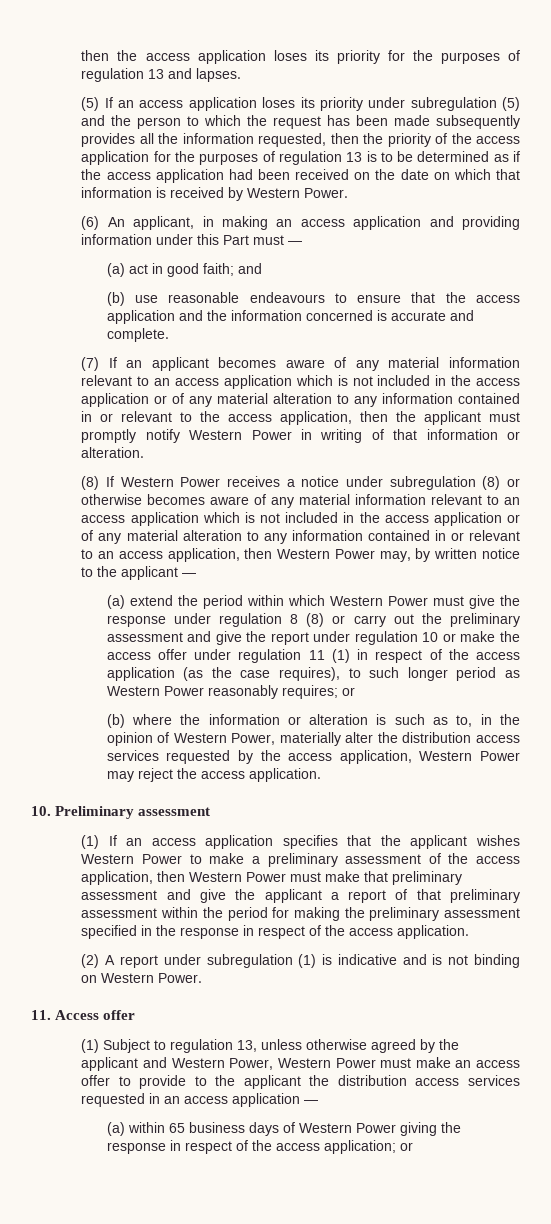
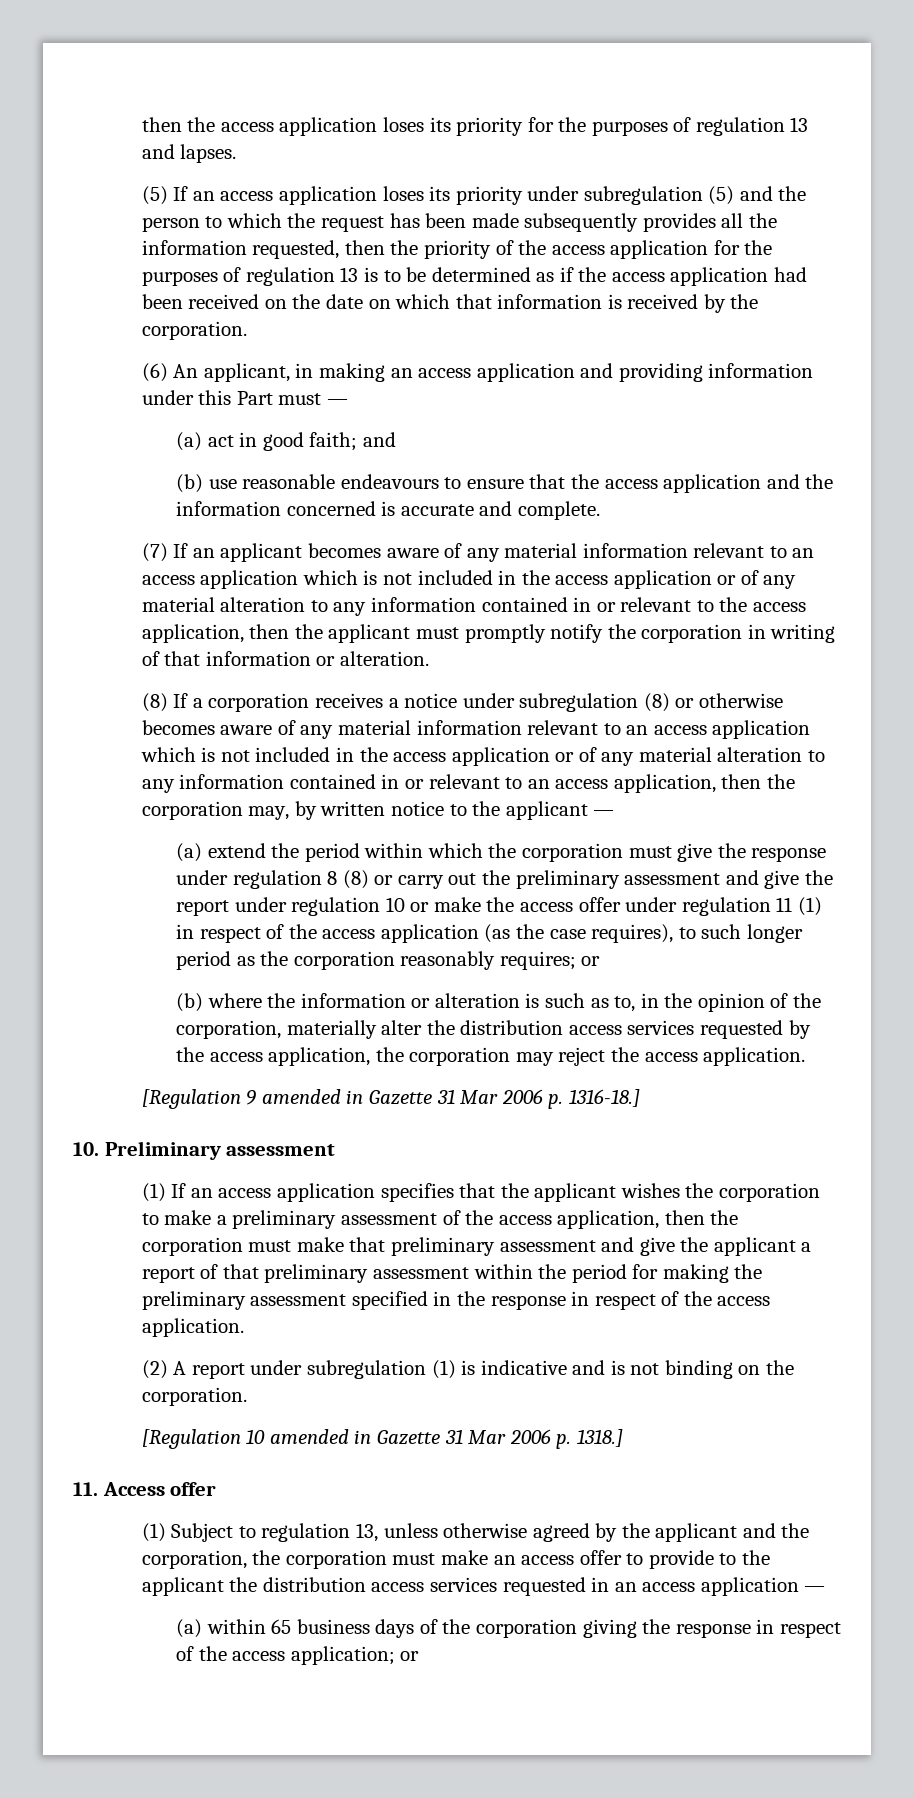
- (5) If an access application loses its priority under subregulation (5) and the person to which the request has been made subsequently provides all the information requested, then the priority of the access application for the purposes of regulation 13 is to be determined as if the access application had been received on the date on which that information is received by Western Power.
+ (5) If an access application loses its priority under subregulation (5) and the person to which the request has been made subsequently provides all the information requested, then the priority of the access application for the purposes of regulation 13 is to be determined as if the access application had been received on the date on which that information is received by the corporation.
- (7) If an applicant becomes aware of any material information relevant to an access application which is not included in the access application or of any material alteration to any information contained in or relevant to the access application, then the applicant must promptly notify Western Power in writing of that information or alteration.
+ (7) If an applicant becomes aware of any material information relevant to an access application which is not included in the access application or of any material alteration to any information contained in or relevant to the access application, then the applicant must promptly notify the corporation in writing of that information or alteration.
- (8) If Western Power receives a notice under subregulation (8) or otherwise becomes aware of any material information relevant to an access application which is not included in the access application or of any material alteration to any information contained in or relevant to an access application, then Western Power may, by written notice to the applicant —
+ (8) If a corporation receives a notice under subregulation (8) or otherwise becomes aware of any material information relevant to an access application which is not included in the access application or of any material alteration to any information contained in or relevant to an access application, then the corporation may, by written notice to the applicant —
- (a) extend the period within which Western Power must give the response under regulation 8 (8) or carry out the preliminary assessment and give the report under regulation 10 or make the access offer under regulation 11 (1) in respect of the access application (as the case requires), to such longer period as Western Power reasonably requires; or
+ (a) extend the period within which the corporation must give the response under regulation 8 (8) or carry out the preliminary assessment and give the report under regulation 10 or make the access offer under regulation 11 (1) in respect of the access application (as the case requires), to such longer period as the corporation reasonably requires; or
- (b) where the information or alteration is such as to, in the opinion of Western Power, materially alter the distribution access services requested by the access application, Western Power may reject the access application.
+ (b) where the information or alteration is such as to, in the opinion of the corporation, materially alter the distribution access services requested by the access application, the corporation may reject the access application.
+ [Regulation 9 amended in Gazette 31 Mar 2006 p. 1316-18.]
- (1) If an access application specifies that the applicant wishes Western Power to make a preliminary assessment of the access application, then Western Power must make that preliminary assessment and give the applicant a report of that preliminary assessment within the period for making the preliminary assessment specified in the response in respect of the access application.
+ (1) If an access application specifies that the applicant wishes the corporation to make a preliminary assessment of the access application, then the corporation must make that preliminary assessment and give the applicant a report of that preliminary assessment within the period for making the preliminary assessment specified in the response in respect of the access application.
- (2) A report under subregulation (1) is indicative and is not binding on Western Power.
+ (2) A report under subregulation (1) is indicative and is not binding on the corporation.
+ [Regulation 10 amended in Gazette 31 Mar 2006 p. 1318.]
- (1) Subject to regulation 13, unless otherwise agreed by the applicant and Western Power, Western Power must make an access offer to provide to the applicant the distribution access services requested in an access application —
+ (1) Subject to regulation 13, unless otherwise agreed by the applicant and the corporation, the corporation must make an access offer to provide to the applicant the distribution access services requested in an access application —
- (a) within 65 business days of Western Power giving the response in respect of the access application; or
+ (a) within 65 business days of the corporation giving the response in respect of the access application; or

